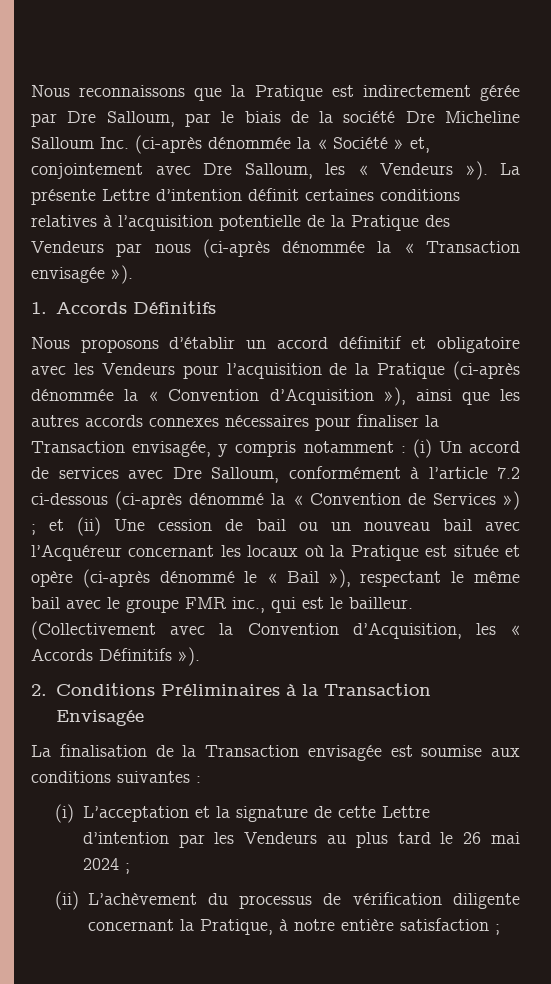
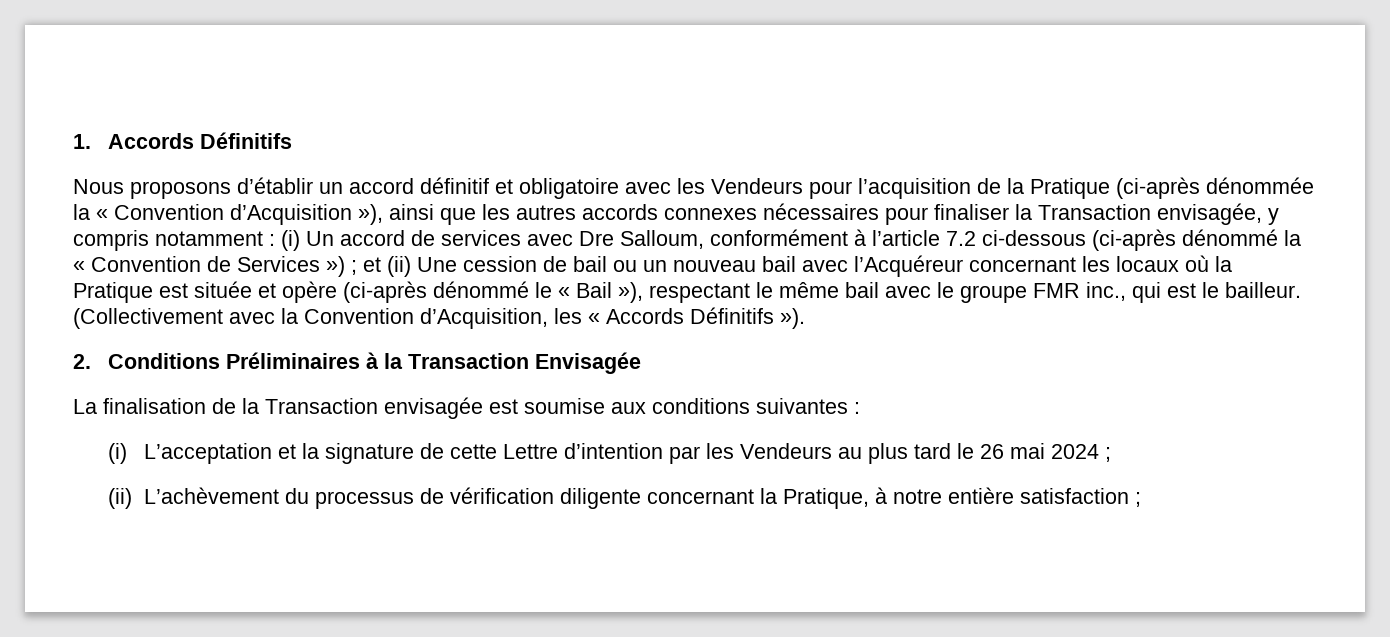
- Nous reconnaissons que la Pratique est indirectement gérée par Dre Salloum, par le biais de la société Dre Micheline Salloum Inc. (ci-après dénommée la « Société » et, conjointement avec Dre Salloum, les « Vendeurs »). La présente Lettre d’intention définit certaines conditions relatives à l’acquisition potentielle de la Pratique des Vendeurs par nous (ci-après dénommée la « Transaction envisagée »).

